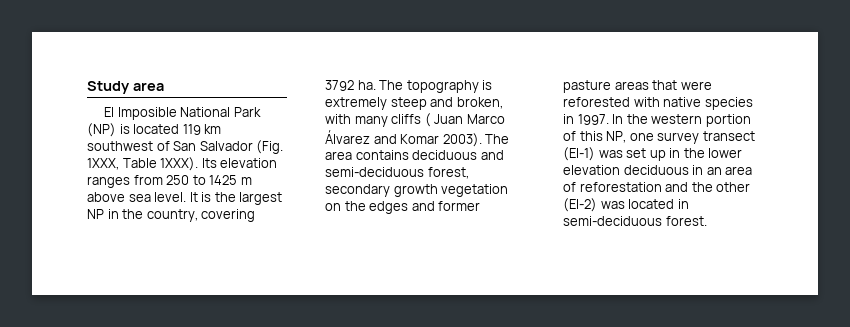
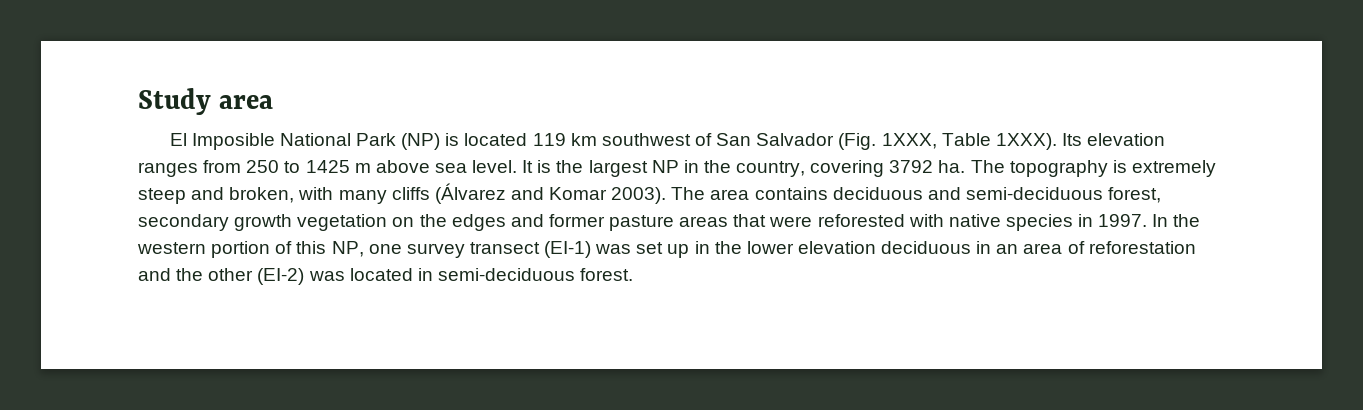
- The topography is extremely steep and broken, with many cliffs ( Juan Marco Álvarez and Komar 2003).
+ The topography is extremely steep and broken, with many cliffs (Álvarez and Komar 2003).

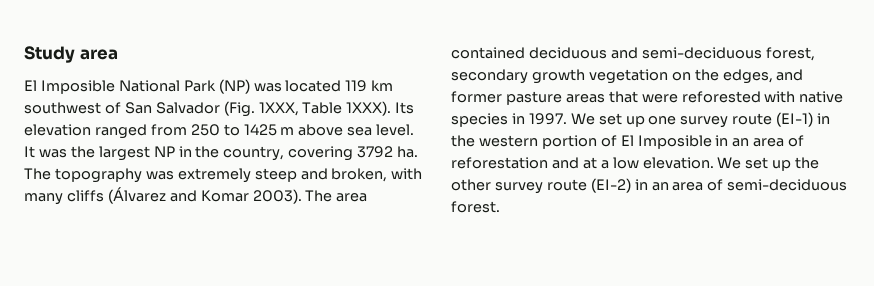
- El Imposible National Park (NP) is located 119 km southwest of San Salvador (Fig. 1XXX, Table 1XXX).
+ El Imposible National Park (NP) was located 119 km southwest of San Salvador (Fig. 1XXX, Table 1XXX).
- Its elevation ranges from 250 to 1425 m above sea level.
+ Its elevation ranged from 250 to 1425 m above sea level.
- It is the largest NP in the country, covering 3792 ha.
+ It was the largest NP in the country, covering 3792 ha.
- The topography is extremely steep and broken, with many cliffs (Álvarez and Komar 2003).
+ The topography was extremely steep and broken, with many cliffs (Álvarez and Komar 2003).
- The area contains deciduous and semi-deciduous forest, secondary growth vegetation on the edges and former pasture areas that were reforested with native species in 1997.
+ The area contained deciduous and semi-deciduous forest, secondary growth vegetation on the edges, and former pasture areas that were reforested with native species in 1997.
- In the western portion of this NP, one survey transect (EI-1) was set up in the lower elevation deciduous in an area of reforestation and the other (EI-2) was located in semi-deciduous forest.
+ We set up one survey route (EI-1) in the western portion of El Imposible in an area of reforestation and at a low elevation. We set up the other survey route (EI-2) in an area of semi-deciduous forest.

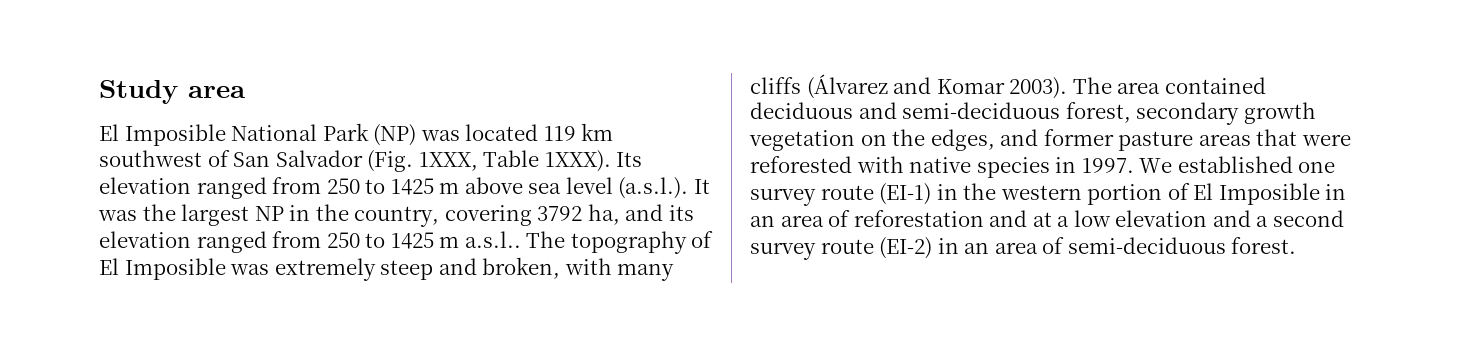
- Its elevation ranged from 250 to 1425 m above sea level. It was the largest NP in the country, covering 3792 ha. The topography was extremely steep and broken, with many cliffs (Álvarez and Komar 2003).
+ Its elevation ranged from 250 to 1425 m above sea level (a.s.l.). It was the largest NP in the country, covering 3792 ha, and its elevation ranged from 250 to 1425 m a.s.l.. The topography of El Imposible was extremely steep and broken, with many cliffs (Álvarez and Komar 2003).
- We set up one survey route (EI-1) in the western portion of El Imposible in an area of reforestation and at a low elevation. We set up the other survey route (EI-2) in an area of semi-deciduous forest.
+ We established one survey route (EI-1) in the western portion of El Imposible in an area of reforestation and at a low elevation and a second survey route (EI-2) in an area of semi-deciduous forest.

